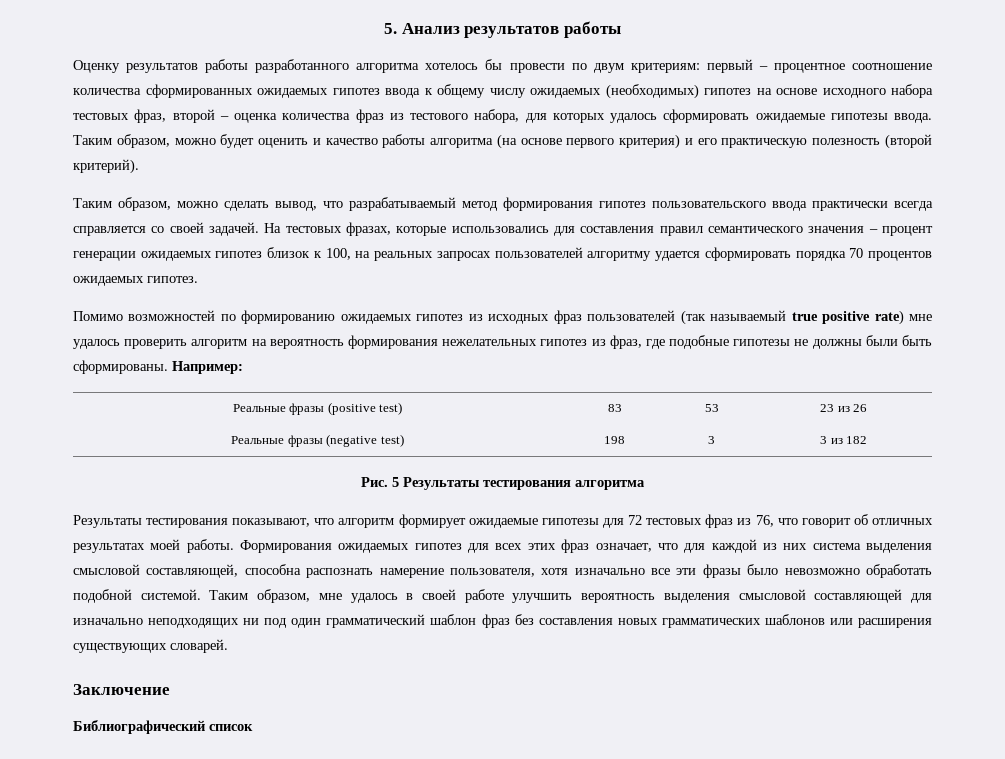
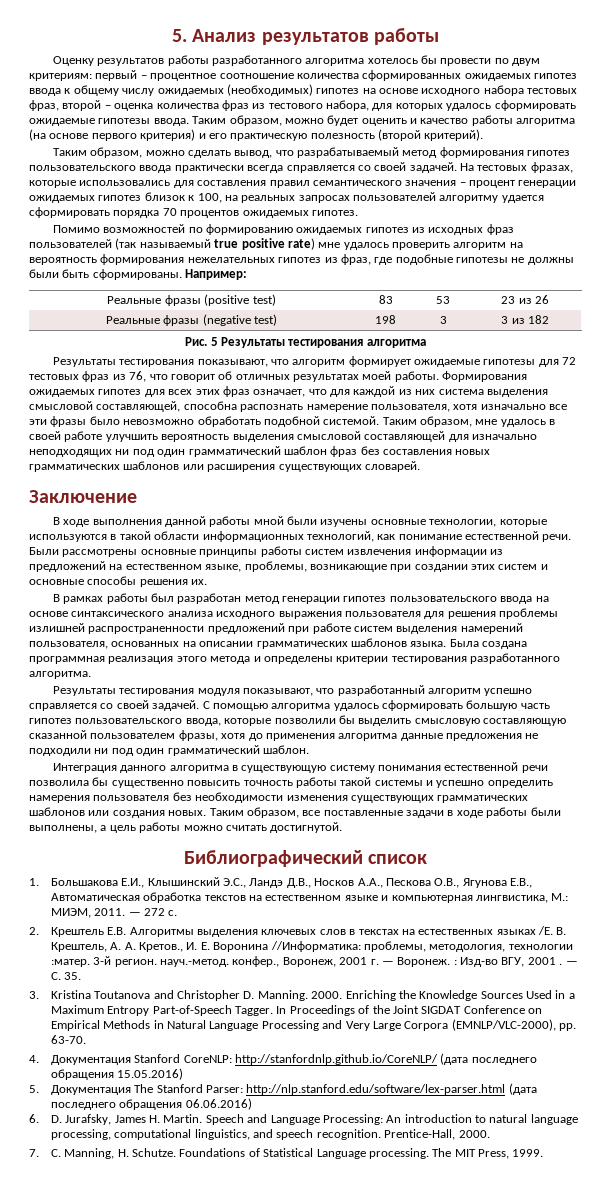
+ В ходе выполнения данной работы мной были изучены основные технологии, которые используются в такой области информационных технологий, как понимание естественной речи. Были рассмотрены основные принципы работы систем извлечения информации из предложений на естественном языке, проблемы, возникающие при создании этих систем и основные способы решения их.
+ В рамках работы был разработан метод генерации гипотез пользовательского ввода на основе синтаксического анализа исходного выражения пользователя для решения проблемы излишней распространенности предложений при работе систем выделения намерений пользователя, основанных на описании грамматических шаблонов языка. Была создана программная реализация этого метода и определены критерии тестирования разработанного алгоритма.
+ Результаты тестирования модуля показывают, что разработанный алгоритм успешно справляется со своей задачей. С помощью алгоритма удалось сформировать большую часть гипотез пользовательского ввода, которые позволили бы выделить смысловую составляющую сказанной пользователем фразы, хотя до применения алгоритма данные предложения не подходили ни под один грамматический шаблон.
+ Интеграция данного алгоритма в существующую систему понимания естественной речи позволила бы существенно повысить точность работы такой системы и успешно определить намерения пользователя без необходимости изменения существующих грамматических шаблонов или создания новых. Таким образом, все поставленные задачи в ходе работы были выполнены, а цель работы можно считать достигнутой.
  Библиографический список
+ 1. Большакова Е.И., Клышинский Э.С., Ландэ Д.В., Носков А.А., Пескова О.В., Ягунова Е.В., Автоматическая обработка текстов на естественном языке и компьютерная лингвистика, М.: МИЭМ, 2011. — 272 с.
+ 2. Крештель Е.В. Алгоритмы выделения ключевых слов в текстах на естественных языках /Е. В. Крештель, А. А. Кретов., И. Е. Воронина //Информатика: проблемы, методология, технологии :матер. 3-й регион. науч.-метод. конфер., Воронеж, 2001 г. — Воронеж. : Изд-во ВГУ, 2001 . — С. 35.
+ 3. Kristina Toutanova and Christopher D. Manning. 2000. Enriching the Knowledge Sources Used in a Maximum Entropy Part-of-Speech Tagger. In Proceedings of the Joint SIGDAT Conference on Empirical Methods in Natural Language Processing and Very Large Corpora (EMNLP/VLC-2000), pp. 63-70.
+ 4. Документация Stanford CoreNLP: http://stanfordnlp.github.io/CoreNLP/ (дата последнего обращения 15.05.2016)
+ 5. Документация The Stanford Parser: http://nlp.stanford.edu/software/lex-parser.html (дата последнего обращения 06.06.2016)
+ 6. D. Jurafsky, James H. Martin. Speech and Language Processing: An introduction to natural language processing, computational linguistics, and speech recognition. Prentice-Hall, 2000.
+ 7. C. Manning, H. Schutze. Foundations of Statistical Language processing. The MIT Press, 1999.

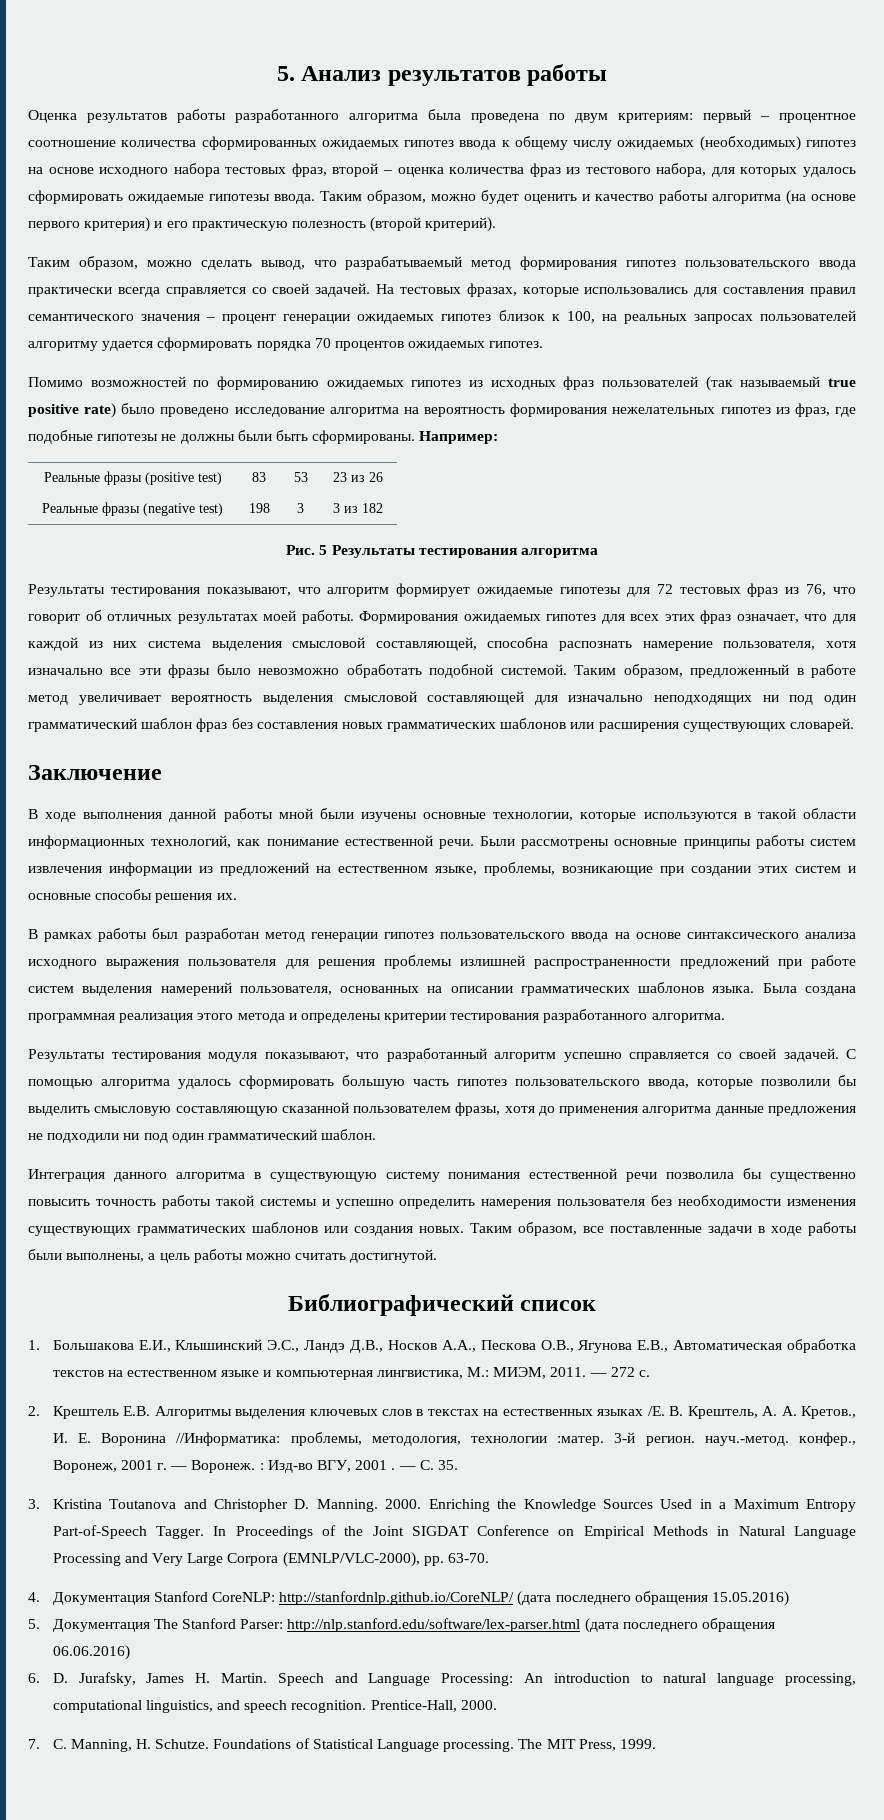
- Оценку результатов работы разработанного алгоритма хотелось бы провести по двум критериям: первый – процентное соотношение количества сформированных ожидаемых гипотез ввода к общему числу ожидаемых (необходимых) гипотез на основе исходного набора тестовых фраз, второй – оценка количества фраз из тестового набора, для которых удалось сформировать ожидаемые гипотезы ввода.
+ Оценка результатов работы разработанного алгоритма была проведена по двум критериям: первый – процентное соотношение количества сформированных ожидаемых гипотез ввода к общему числу ожидаемых (необходимых) гипотез на основе исходного набора тестовых фраз, второй – оценка количества фраз из тестового набора, для которых удалось сформировать ожидаемые гипотезы ввода.
- Помимо возможностей по формированию ожидаемых гипотез из исходных фраз пользователей (так называемый true positive rate) мне удалось проверить алгоритм на вероятность формирования нежелательных гипотез из фраз, где подобные гипотезы не должны были быть сформированы.
+ Помимо возможностей по формированию ожидаемых гипотез из исходных фраз пользователей (так называемый true positive rate) было проведено исследование алгоритма на вероятность формирования нежелательных гипотез из фраз, где подобные гипотезы не должны были быть сформированы.
- Таким образом, мне удалось в своей работе улучшить вероятность выделения смысловой составляющей для изначально неподходящих ни под один грамматический шаблон фраз без составления новых грамматических шаблонов или расширения существующих словарей.
+ Таким образом, предложенный в работе метод увеличивает вероятность выделения смысловой составляющей для изначально неподходящих ни под один грамматический шаблон фраз без составления новых грамматических шаблонов или расширения существующих словарей.

